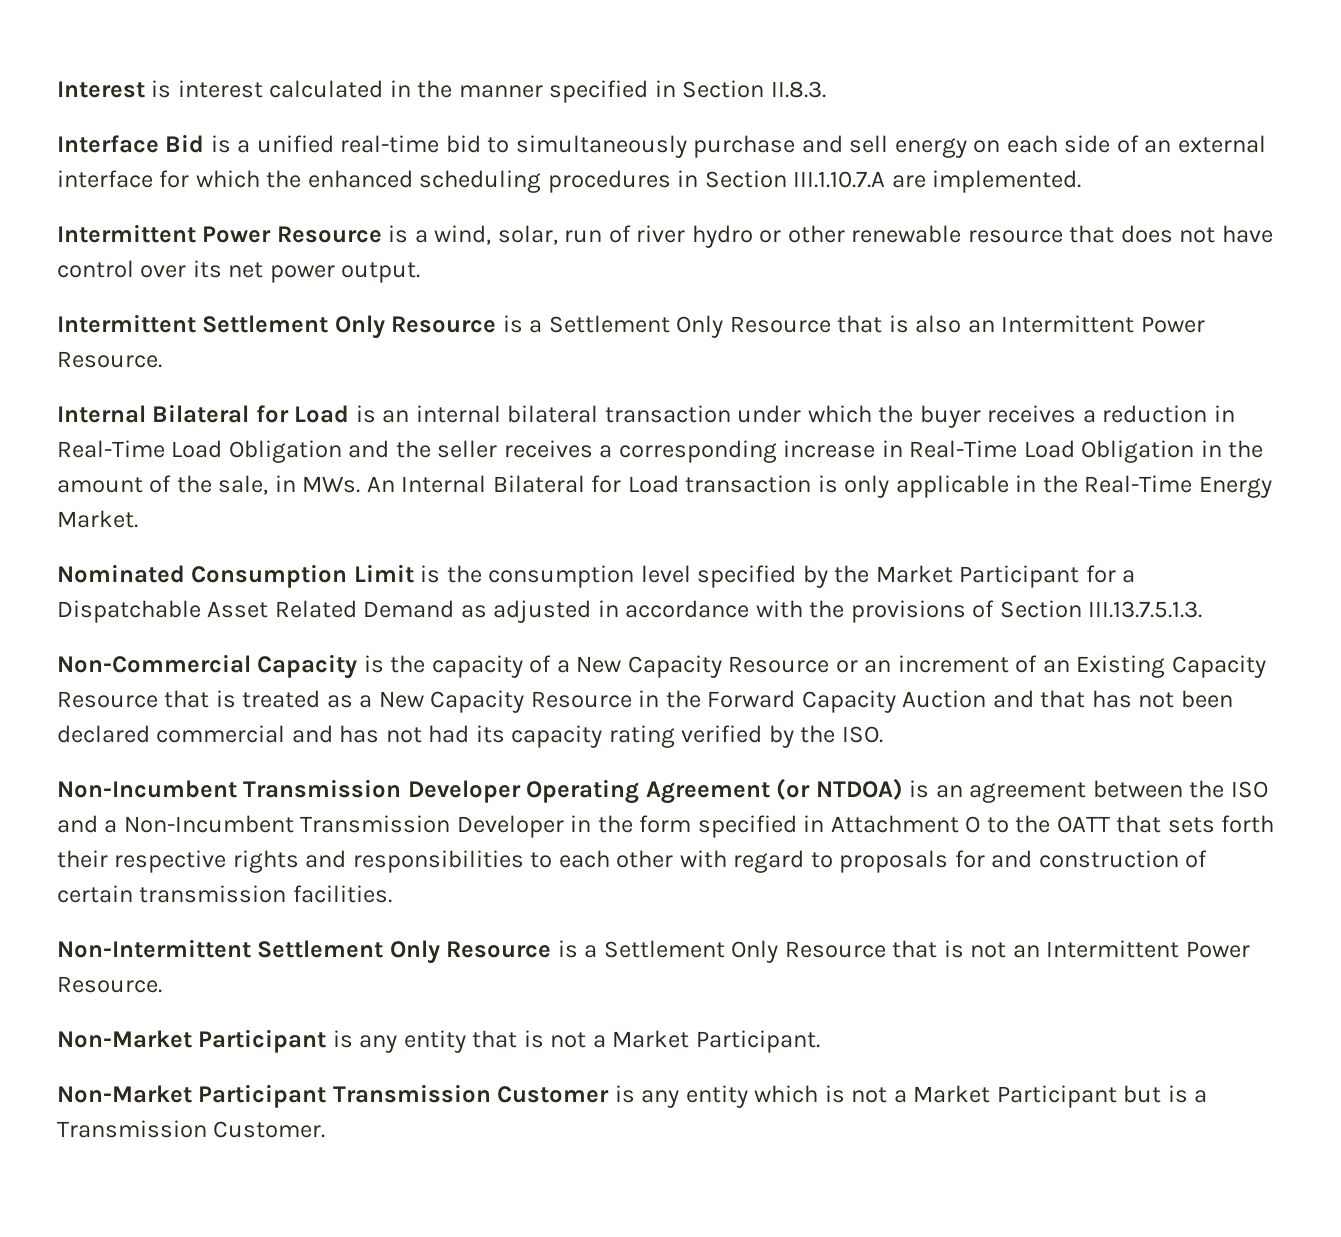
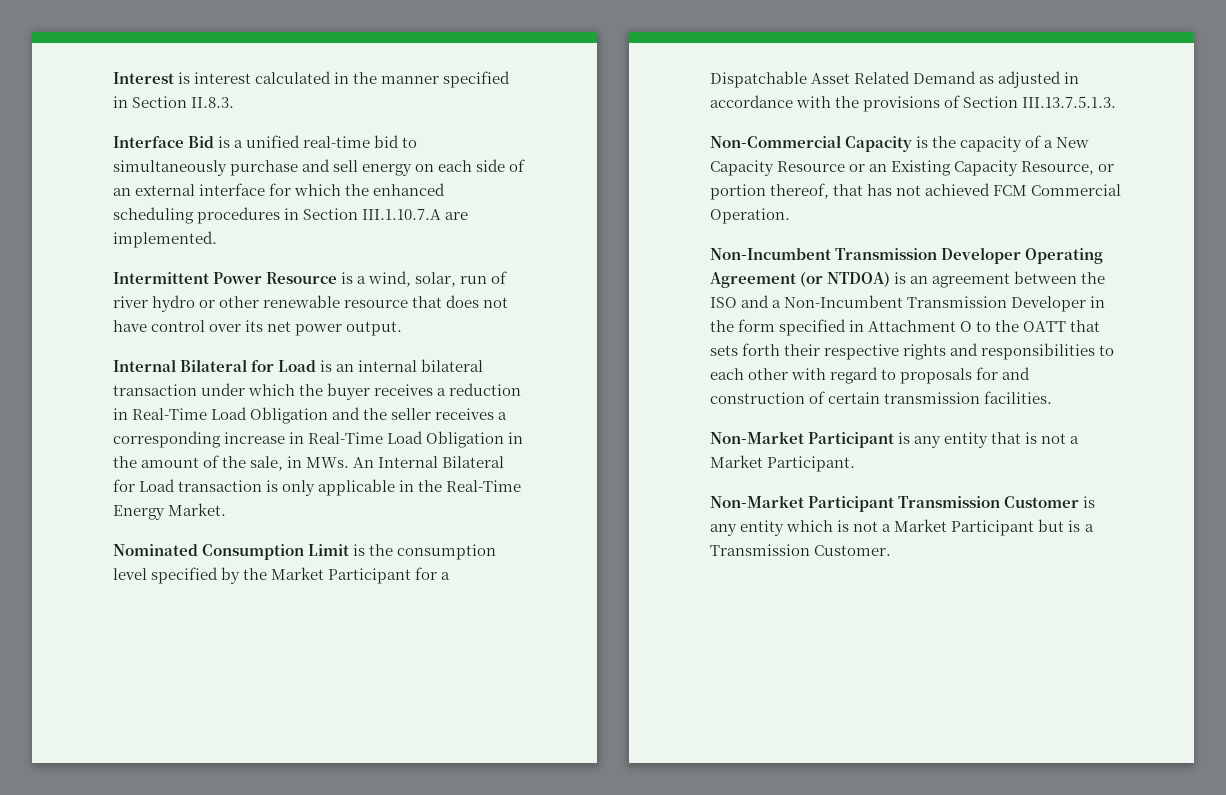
- Intermittent Settlement Only Resource is a Settlement Only Resource that is also an Intermittent Power Resource.
- Non-Commercial Capacity is the capacity of a New Capacity Resource or an increment of an Existing Capacity Resource that is treated as a New Capacity Resource in the Forward Capacity Auction and that has not been declared commercial and has not had its capacity rating verified by the ISO.
+ Non-Commercial Capacity is the capacity of a New Capacity Resource or an Existing Capacity Resource, or portion thereof, that has not achieved FCM Commercial Operation.
- Non-Intermittent Settlement Only Resource is a Settlement Only Resource that is not an Intermittent Power Resource.

